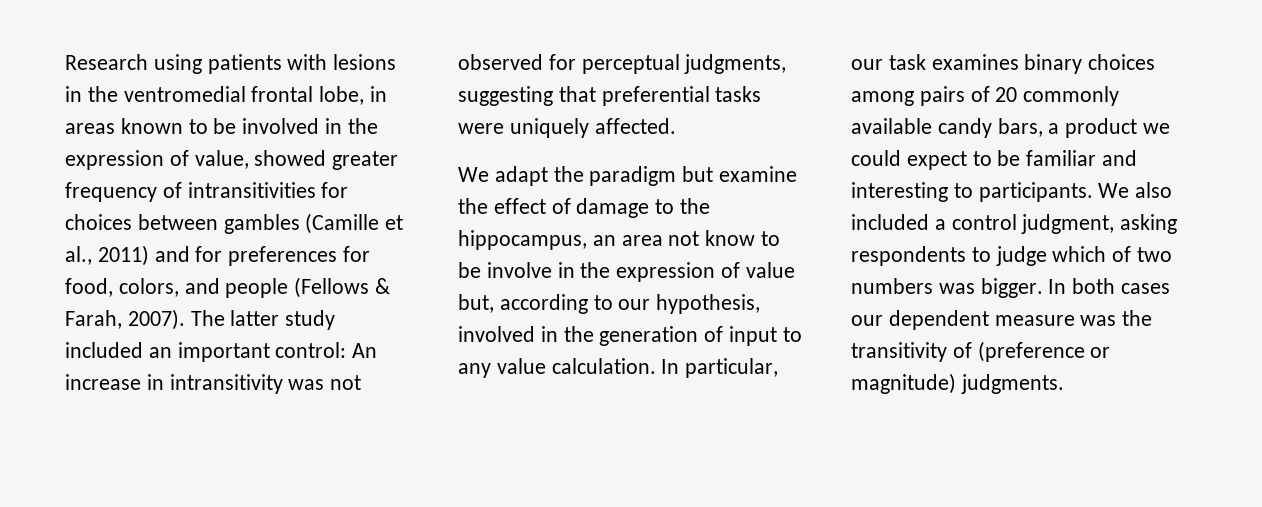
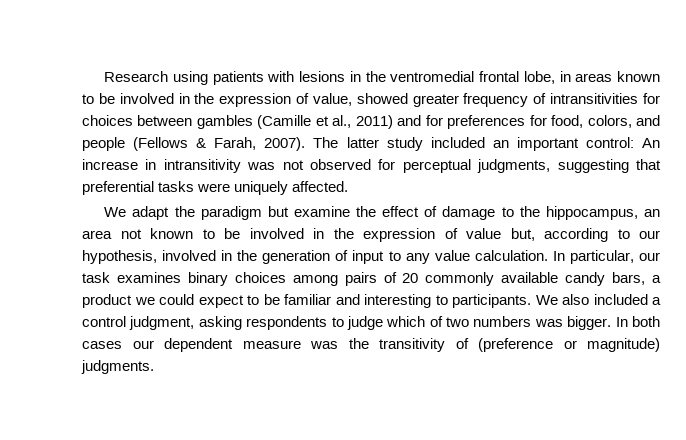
- We adapt the paradigm but examine the effect of damage to the hippocampus, an area not know to be involve in the expression of value but, according to our hypothesis, involved in the generation of input to any value calculation.
+ We adapt the paradigm but examine the effect of damage to the hippocampus, an area not known to be involved in the expression of value but, according to our hypothesis, involved in the generation of input to any value calculation.

